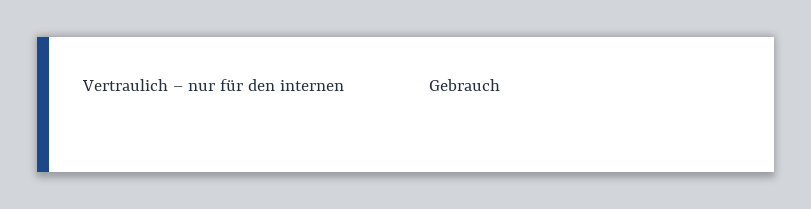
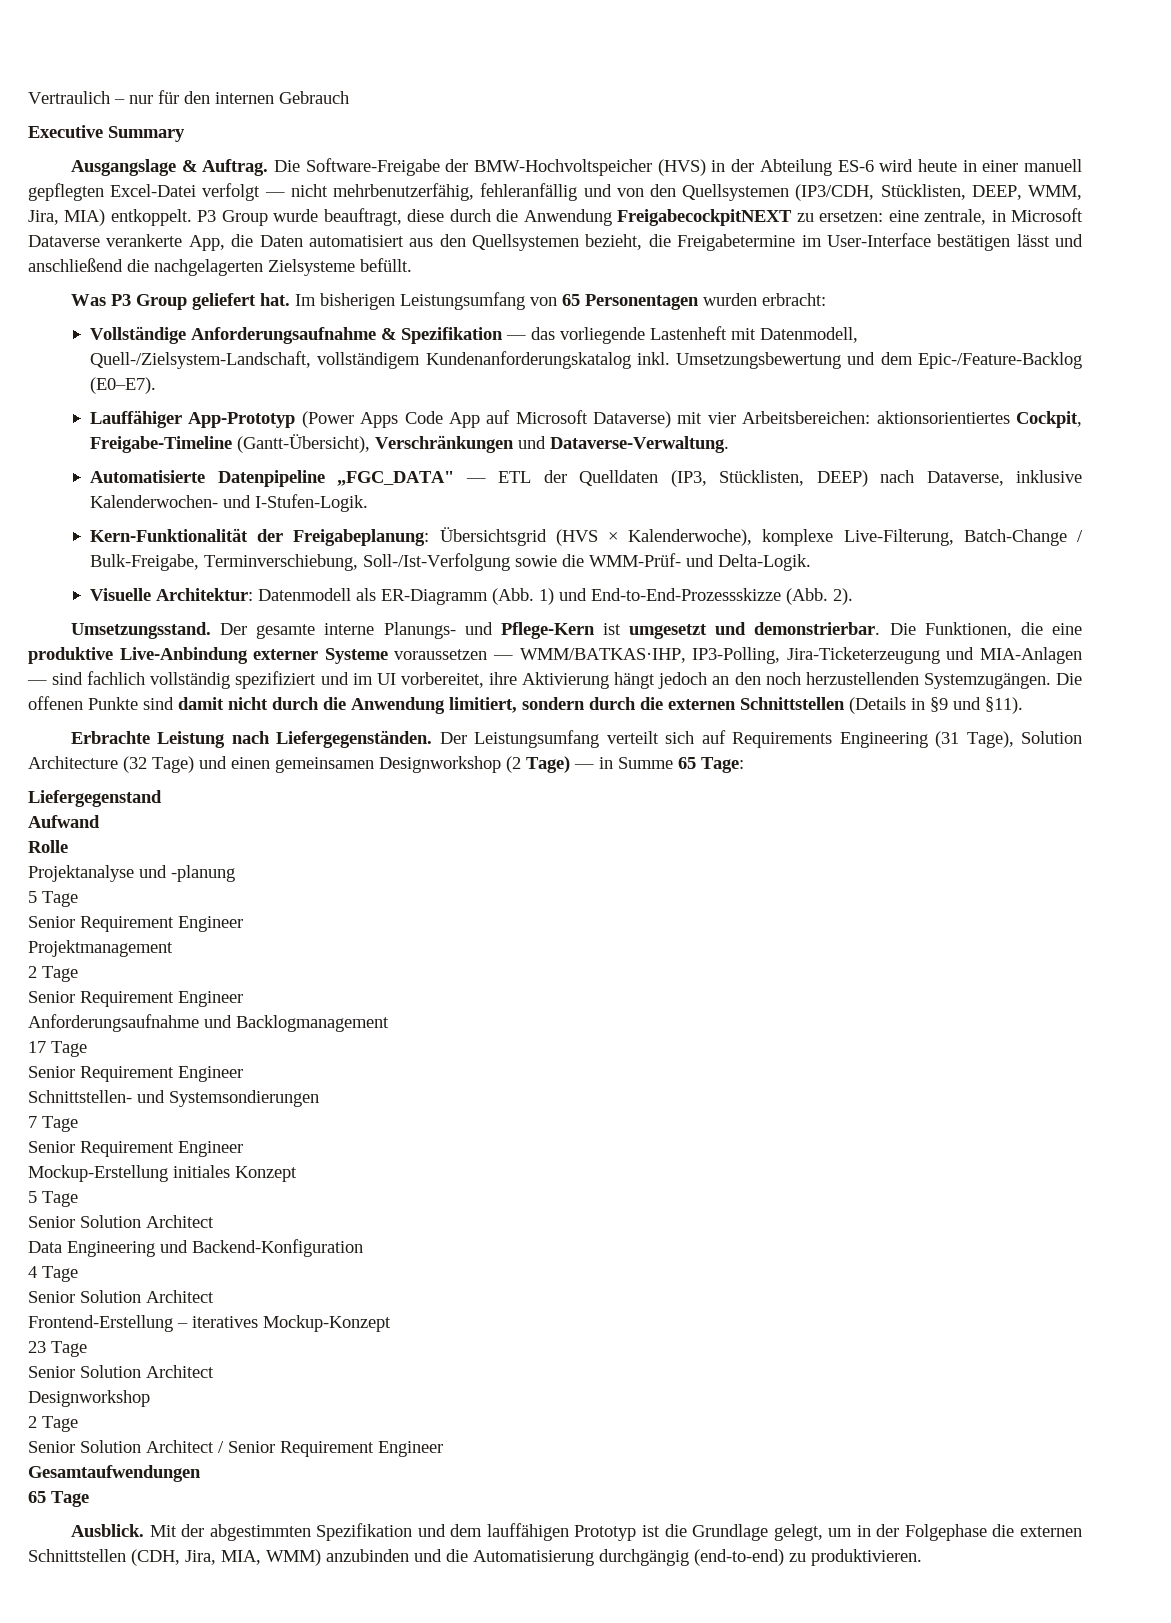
+ Executive Summary
+ Ausgangslage & Auftrag. Die Software-Freigabe der BMW-Hochvoltspeicher (HVS) in der Abteilung ES-6 wird heute in einer manuell gepflegten Excel-Datei verfolgt — nicht mehrbenutzerfähig, fehleranfällig und von den Quellsystemen (IP3/CDH, Stücklisten, DEEP, WMM, Jira, MIA) entkoppelt. P3 Group wurde beauftragt, diese durch die Anwendung FreigabecockpitNEXT zu ersetzen: eine zentrale, in Microsoft Dataverse verankerte App, die Daten automatisiert aus den Quellsystemen bezieht, die Freigabetermine im User-Interface bestätigen lässt und anschließend die nachgelagerten Zielsysteme befüllt.
+ Was P3 Group geliefert hat. Im bisherigen Leistungsumfang von 65 Personentagen wurden erbracht:
+ Vollständige Anforderungsaufnahme & Spezifikation — das vorliegende Lastenheft mit Datenmodell, Quell-/Zielsystem-Landschaft, vollständigem Kundenanforderungskatalog inkl. Umsetzungsbewertung und dem Epic-/Feature-Backlog (E0–E7).
+ Lauffähiger App-Prototyp (Power Apps Code App auf Microsoft Dataverse) mit vier Arbeitsbereichen: aktionsorientiertes Cockpit, Freigabe-Timeline (Gantt-Übersicht), Verschränkungen und Dataverse-Verwaltung.
+ Automatisierte Datenpipeline „FGC_DATA" — ETL der Quelldaten (IP3, Stücklisten, DEEP) nach Dataverse, inklusive Kalenderwochen- und I-Stufen-Logik.
+ Kern-Funktionalität der Freigabeplanung: Übersichtsgrid (HVS × Kalenderwoche), komplexe Live-Filterung, Batch-Change / Bulk-Freigabe, Terminverschiebung, Soll-/Ist-Verfolgung sowie die WMM-Prüf- und Delta-Logik.
+ Visuelle Architektur: Datenmodell als ER-Diagramm (Abb. 1) und End-to-End-Prozessskizze (Abb. 2).
+ Umsetzungsstand. Der gesamte interne Planungs- und Pflege-Kern ist umgesetzt und demonstrierbar. Die Funktionen, die eine produktive Live-Anbindung externer Systeme voraussetzen — WMM/BATKAS·IHP, IP3-Polling, Jira-Ticketerzeugung und MIA-Anlagen — sind fachlich vollständig spezifiziert und im UI vorbereitet, ihre Aktivierung hängt jedoch an den noch herzustellenden Systemzugängen. Die offenen Punkte sind damit nicht durch die Anwendung limitiert, sondern durch die externen Schnittstellen (Details in §9 und §11).
+ Erbrachte Leistung nach Liefergegenständen. Der Leistungsumfang verteilt sich auf Requirements Engineering (31 Tage), Solution Architecture (32 Tage) und einen gemeinsamen Designworkshop (2 Tage) — in Summe 65 Tage:
+ Liefergegenstand
+ Aufwand
+ Rolle
+ Projektanalyse und -planung
+ 5 Tage
+ Senior Requirement Engineer
+ Projektmanagement
+ 2 Tage
+ Senior Requirement Engineer
+ Anforderungsaufnahme und Backlogmanagement
+ 17 Tage
+ Senior Requirement Engineer
+ Schnittstellen- und Systemsondierungen
+ 7 Tage
+ Senior Requirement Engineer
+ Mockup-Erstellung initiales Konzept
+ 5 Tage
+ Senior Solution Architect
+ Data Engineering und Backend-Konfiguration
+ 4 Tage
+ Senior Solution Architect
+ Frontend-Erstellung – iteratives Mockup-Konzept
+ 23 Tage
+ Senior Solution Architect
+ Designworkshop
+ 2 Tage
+ Senior Solution Architect / Senior Requirement Engineer
+ Gesamtaufwendungen
+ 65 Tage
+ Ausblick. Mit der abgestimmten Spezifikation und dem lauffähigen Prototyp ist die Grundlage gelegt, um in der Folgephase die externen Schnittstellen (CDH, Jira, MIA, WMM) anzubinden und die Automatisierung durchgängig (end-to-end) zu produktivieren.

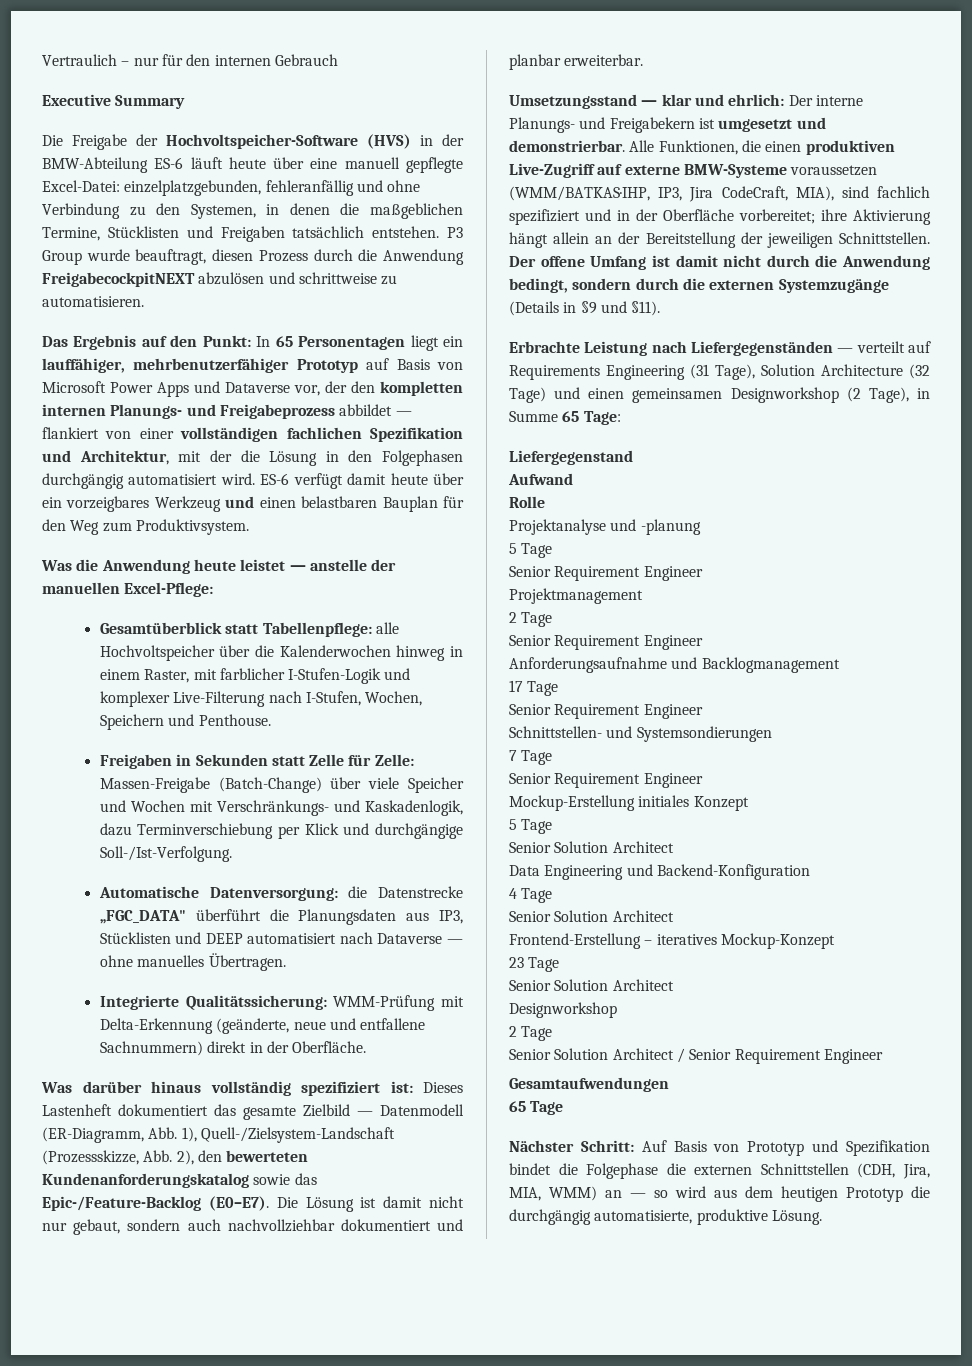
- Ausgangslage & Auftrag. Die Software-Freigabe der BMW-Hochvoltspeicher (HVS) in der Abteilung ES-6 wird heute in einer manuell gepflegten Excel-Datei verfolgt — nicht mehrbenutzerfähig, fehleranfällig und von den Quellsystemen (IP3/CDH, Stücklisten, DEEP, WMM, Jira, MIA) entkoppelt.
+ Die Freigabe der Hochvoltspeicher-Software (HVS) in der BMW-Abteilung ES-6 läuft heute über eine manuell gepflegte Excel-Datei: einzelplatzgebunden, fehleranfällig und ohne Verbindung zu den Systemen, in denen die maßgeblichen Termine, Stücklisten und Freigaben tatsächlich entstehen.
- P3 Group wurde beauftragt, diese durch die Anwendung FreigabecockpitNEXT zu ersetzen: eine zentrale, in Microsoft Dataverse verankerte App, die Daten automatisiert aus den Quellsystemen bezieht, die Freigabetermine im User-Interface bestätigen lässt und anschließend die nachgelagerten Zielsysteme befüllt.
- Was P3 Group geliefert hat. Im bisherigen Leistungsumfang von 65 Personentagen wurden erbracht:
- Vollständige Anforderungsaufnahme & Spezifikation — das vorliegende Lastenheft mit Datenmodell, Quell-/Zielsystem-Landschaft, vollständigem Kundenanforderungskatalog inkl. Umsetzungsbewertung und dem Epic-/Feature-Backlog (E0–E7).
- Lauffähiger App-Prototyp (Power Apps Code App auf Microsoft Dataverse) mit vier Arbeitsbereichen: aktionsorientiertes Cockpit, Freigabe-Timeline (Gantt-Übersicht), Verschränkungen und Dataverse-Verwaltung.
- Automatisierte Datenpipeline „FGC_DATA" — ETL der Quelldaten (IP3, Stücklisten, DEEP) nach Dataverse, inklusive Kalenderwochen- und I-Stufen-Logik.
- Kern-Funktionalität der Freigabeplanung: Übersichtsgrid (HVS × Kalenderwoche), komplexe Live-Filterung, Batch-Change / Bulk-Freigabe, Terminverschiebung, Soll-/Ist-Verfolgung sowie die WMM-Prüf- und Delta-Logik.
- Visuelle Architektur: Datenmodell als ER-Diagramm (Abb. 1) und End-to-End-Prozessskizze (Abb. 2).
- Umsetzungsstand. Der gesamte interne Planungs- und Pflege-Kern ist umgesetzt und demonstrierbar.
+ P3 Group wurde beauftragt, diesen Prozess durch die Anwendung FreigabecockpitNEXT abzulösen und schrittweise zu automatisieren.
+ Das Ergebnis auf den Punkt: In 65 Personentagen liegt ein lauffähiger, mehrbenutzerfähiger Prototyp auf Basis von Microsoft Power Apps und Dataverse vor, der den kompletten internen Planungs- und Freigabeprozess abbildet — flankiert von einer vollständigen fachlichen Spezifikation und Architektur, mit der die Lösung in den Folgephasen durchgängig automatisiert wird. ES-6 verfügt damit heute über ein vorzeigbares Werkzeug und einen belastbaren Bauplan für den Weg zum Produktivsystem.
+ Was die Anwendung heute leistet — anstelle der manuellen Excel-Pflege:
+ Gesamtüberblick statt Tabellenpflege: alle Hochvoltspeicher über die Kalenderwochen hinweg in einem Raster, mit farblicher I-Stufen-Logik und komplexer Live-Filterung nach I-Stufen, Wochen, Speichern und Penthouse.
+ Freigaben in Sekunden statt Zelle für Zelle: Massen-Freigabe (Batch-Change) über viele Speicher und Wochen mit Verschränkungs- und Kaskadenlogik, dazu Terminverschiebung per Klick und durchgängige Soll-/Ist-Verfolgung.
+ Automatische Datenversorgung: die Datenstrecke „FGC_DATA" überführt die Planungsdaten aus IP3, Stücklisten und DEEP automatisiert nach Dataverse — ohne manuelles Übertragen.
+ Integrierte Qualitätssicherung: WMM-Prüfung mit Delta-Erkennung (geänderte, neue und entfallene Sachnummern) direkt in der Oberfläche.
+ Was darüber hinaus vollständig spezifiziert ist: Dieses Lastenheft dokumentiert das gesamte Zielbild — Datenmodell (ER-Diagramm, Abb. 1), Quell-/Zielsystem-Landschaft (Prozessskizze, Abb. 2), den bewerteten Kundenanforderungskatalog sowie das Epic-/Feature-Backlog (E0–E7). Die Lösung ist damit nicht nur gebaut, sondern auch nachvollziehbar dokumentiert und planbar erweiterbar.
+ Umsetzungsstand — klar und ehrlich: Der interne Planungs- und Freigabekern ist umgesetzt und demonstrierbar.
- Die Funktionen, die eine produktive Live-Anbindung externer Systeme voraussetzen — WMM/BATKAS·IHP, IP3-Polling, Jira-Ticketerzeugung und MIA-Anlagen — sind fachlich vollständig spezifiziert und im UI vorbereitet, ihre Aktivierung hängt jedoch an den noch herzustellenden Systemzugängen. Die offenen Punkte sind damit nicht durch die Anwendung limitiert, sondern durch die externen Schnittstellen (Details in §9 und §11).
+ Alle Funktionen, die einen produktiven Live-Zugriff auf externe BMW-Systeme voraussetzen (WMM/BATKAS·IHP, IP3, Jira CodeCraft, MIA), sind fachlich spezifiziert und in der Oberfläche vorbereitet; ihre Aktivierung hängt allein an der Bereitstellung der jeweiligen Schnittstellen. Der offene Umfang ist damit nicht durch die Anwendung bedingt, sondern durch die externen Systemzugänge (Details in §9 und §11).
- Erbrachte Leistung nach Liefergegenständen. Der Leistungsumfang verteilt sich auf Requirements Engineering (31 Tage), Solution Architecture (32 Tage) und einen gemeinsamen Designworkshop (2 Tage) — in Summe 65 Tage:
+ Erbrachte Leistung nach Liefergegenständen — verteilt auf Requirements Engineering (31 Tage), Solution Architecture (32 Tage) und einen gemeinsamen Designworkshop (2 Tage), in Summe 65 Tage:
- Ausblick. Mit der abgestimmten Spezifikation und dem lauffähigen Prototyp ist die Grundlage gelegt, um in der Folgephase die externen Schnittstellen (CDH, Jira, MIA, WMM) anzubinden und die Automatisierung durchgängig (end-to-end) zu produktivieren.
+ Nächster Schritt: Auf Basis von Prototyp und Spezifikation bindet die Folgephase die externen Schnittstellen (CDH, Jira, MIA, WMM) an — so wird aus dem heutigen Prototyp die durchgängig automatisierte, produktive Lösung.

